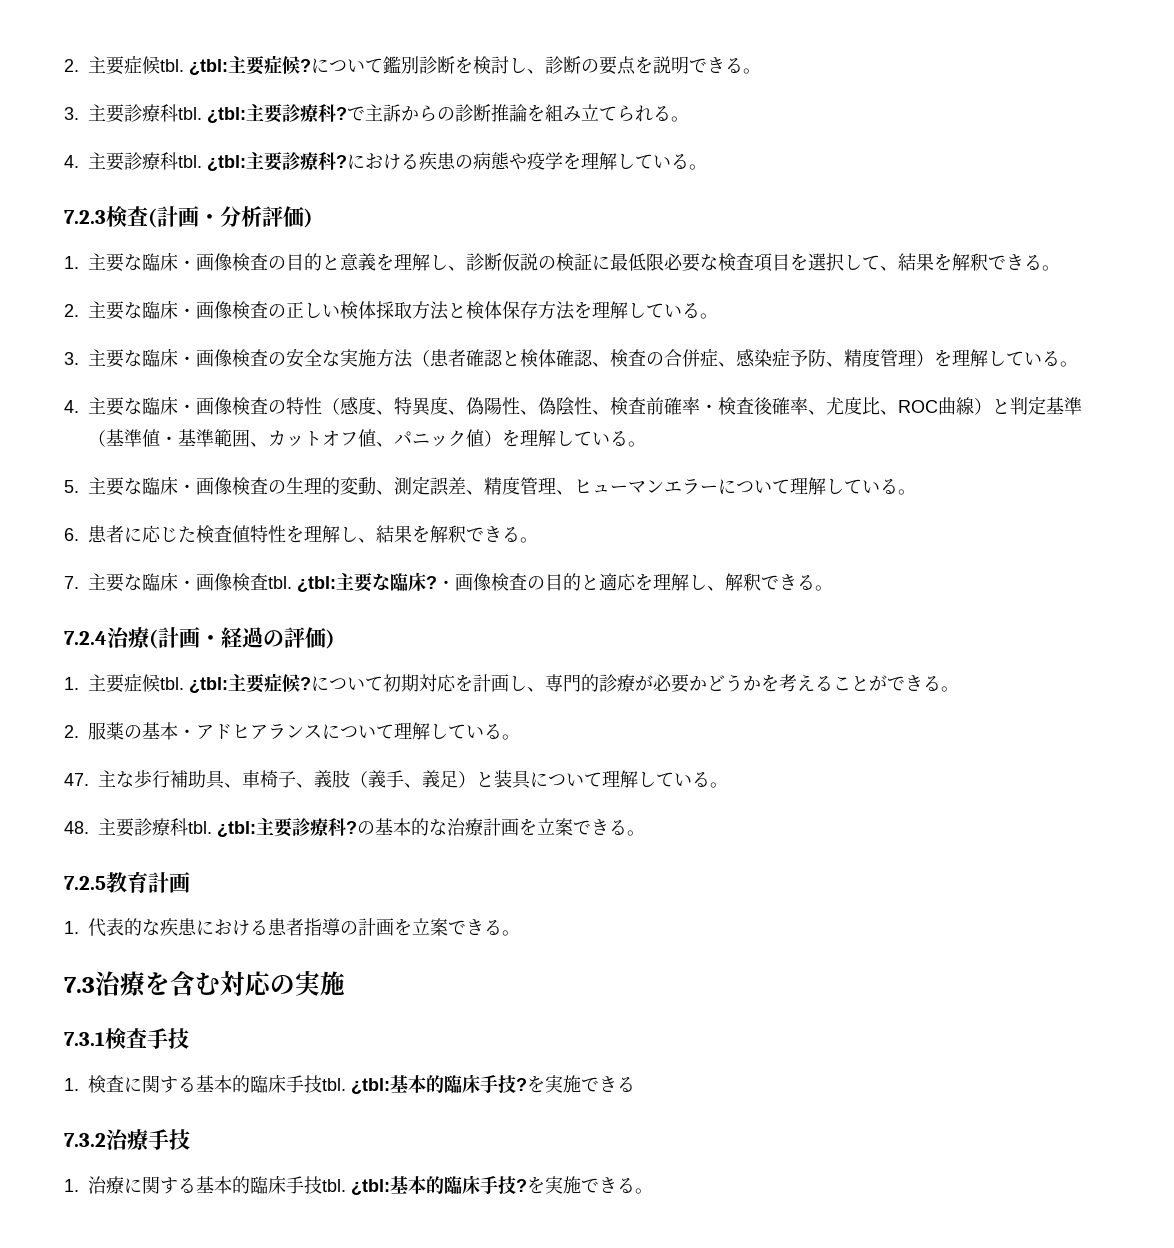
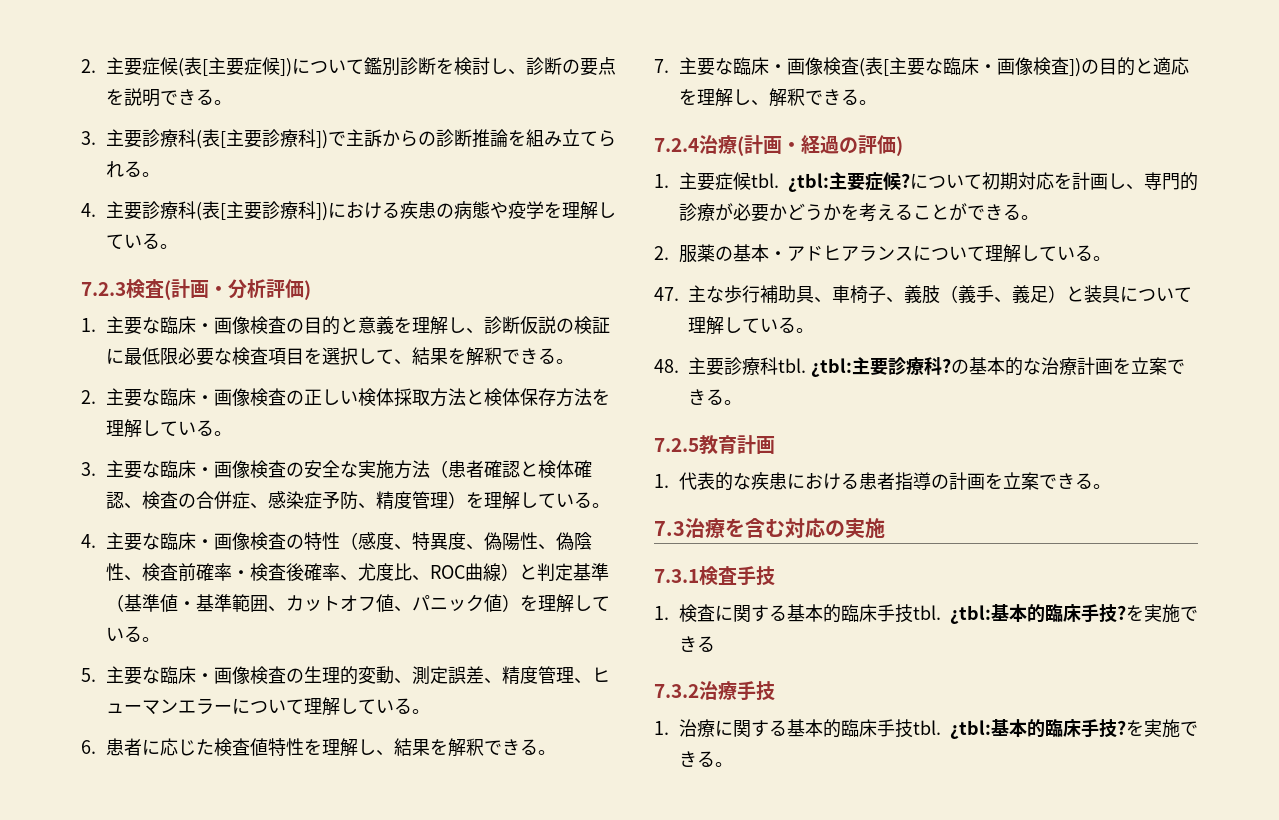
- 2.主要症候tbl. ¿tbl:主要症候?について鑑別診断を検討し、診断の要点を説明できる。
+ 2.主要症候(表[主要症候])について鑑別診断を検討し、診断の要点を説明できる。
- 3.主要診療科tbl. ¿tbl:主要診療科?で主訴からの診断推論を組み立てられる。
+ 3.主要診療科(表[主要診療科])で主訴からの診断推論を組み立てられる。
- 4.主要診療科tbl. ¿tbl:主要診療科?における疾患の病態や疫学を理解している。
+ 4.主要診療科(表[主要診療科])における疾患の病態や疫学を理解している。
- 7.主要な臨床・画像検査tbl. ¿tbl:主要な臨床?・画像検査の目的と適応を理解し、解釈できる。
+ 7.主要な臨床・画像検査(表[主要な臨床・画像検査])の目的と適応を理解し、解釈できる。

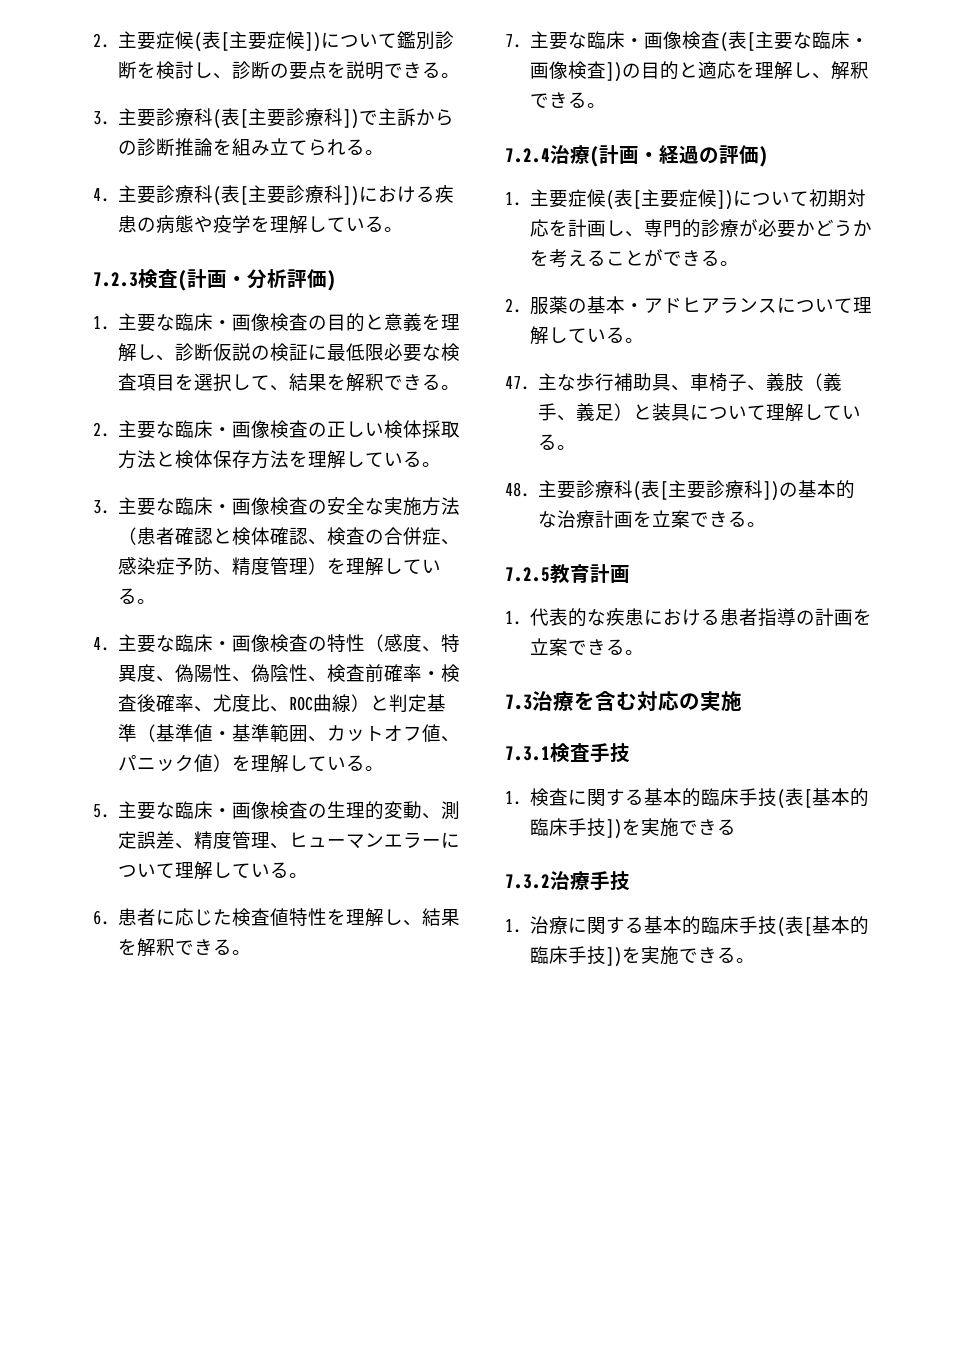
- 1.主要症候tbl. ¿tbl:主要症候?について初期対応を計画し、専門的診療が必要かどうかを考えることができる。
+ 1.主要症候(表[主要症候])について初期対応を計画し、専門的診療が必要かどうかを考えることができる。
- 48.主要診療科tbl. ¿tbl:主要診療科?の基本的な治療計画を立案できる。
+ 48.主要診療科(表[主要診療科])の基本的な治療計画を立案できる。
- 1.検査に関する基本的臨床手技tbl. ¿tbl:基本的臨床手技?を実施できる
+ 1.検査に関する基本的臨床手技(表[基本的臨床手技])を実施できる
- 1.治療に関する基本的臨床手技tbl. ¿tbl:基本的臨床手技?を実施できる。
+ 1.治療に関する基本的臨床手技(表[基本的臨床手技])を実施できる。

